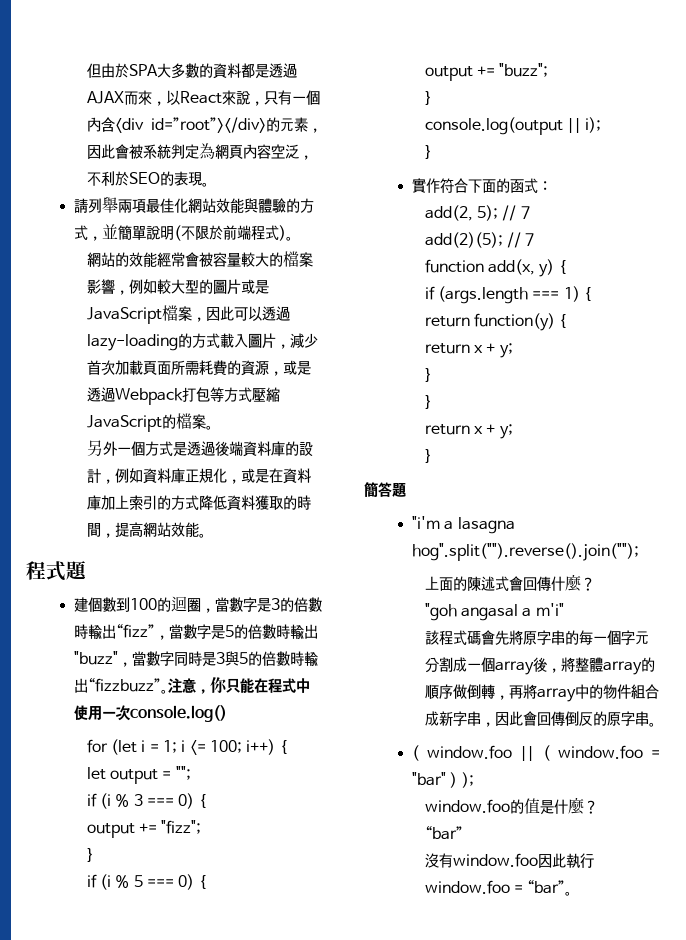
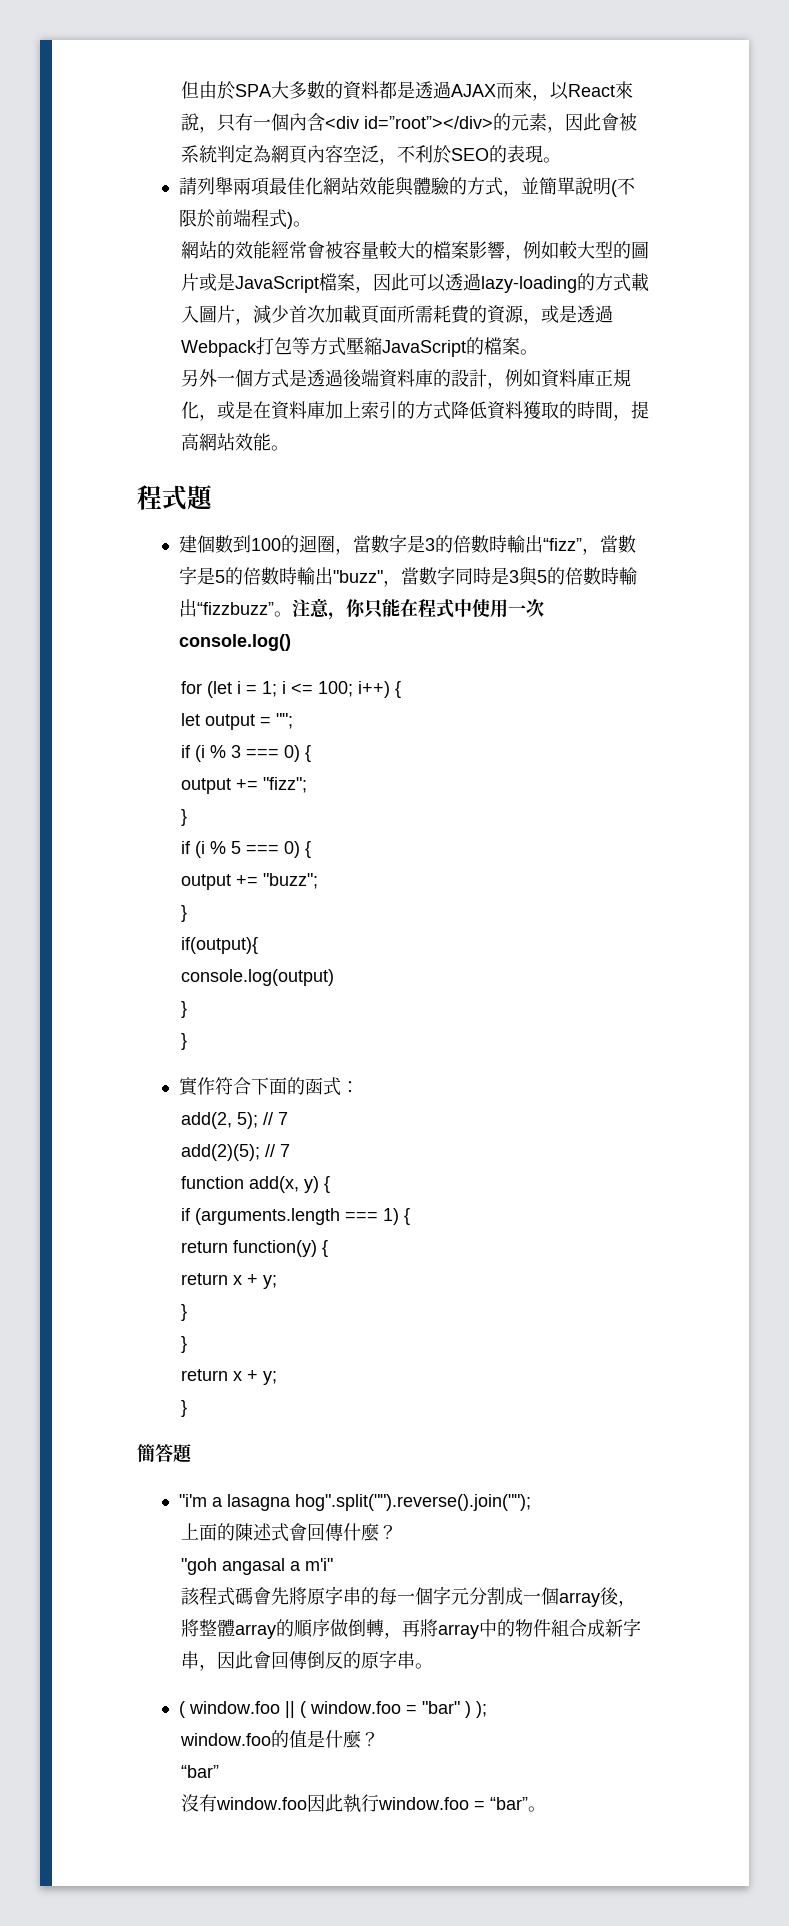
- console.log(output || i);
+ if(output){
+ console.log(output)
+ }
- if (args.length === 1) {
+ if (arguments.length === 1) {

